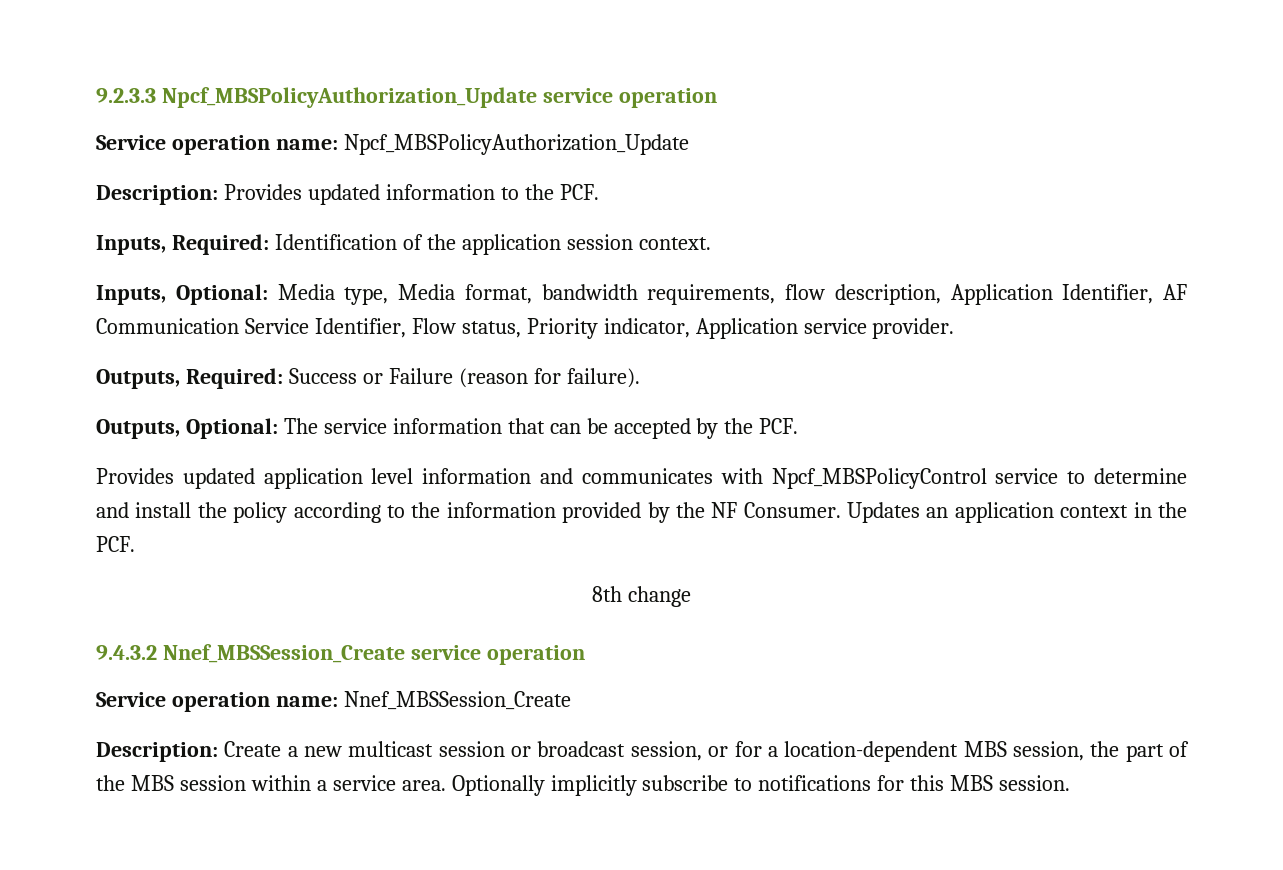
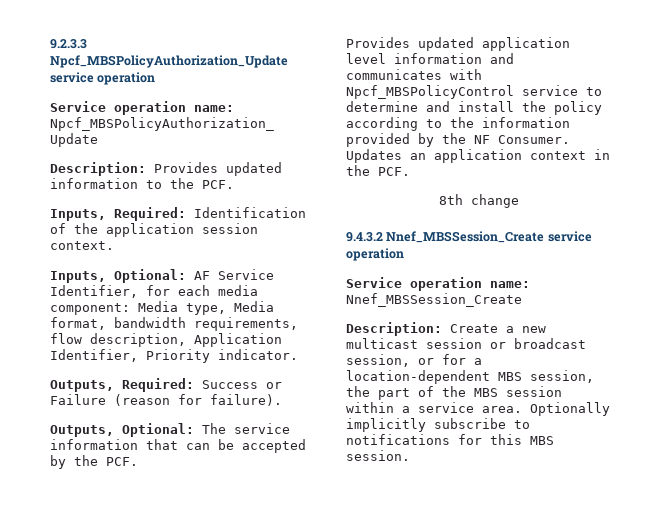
- Inputs, Optional: Media type, Media format, bandwidth requirements, flow description, Application Identifier, AF Communication Service Identifier, Flow status, Priority indicator, Application service provider.
+ Inputs, Optional: AF Service Identifier, for each media component: Media type, Media format, bandwidth requirements, flow description, Application Identifier, Priority indicator.

